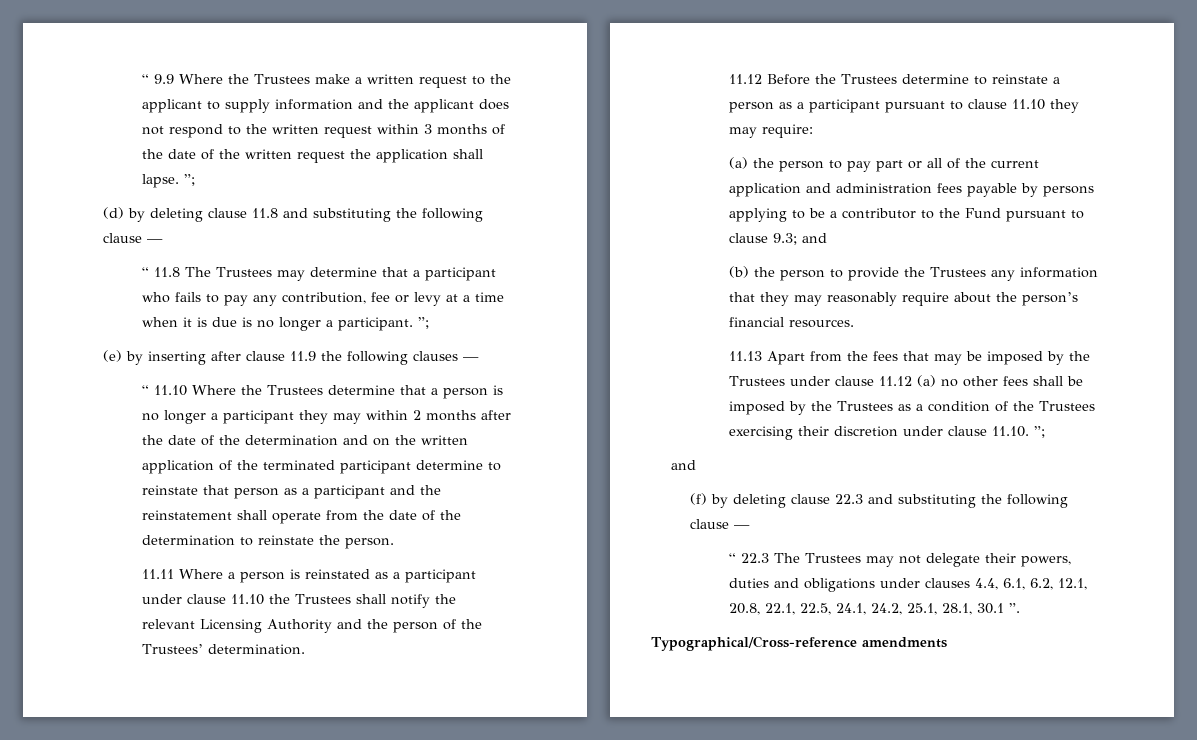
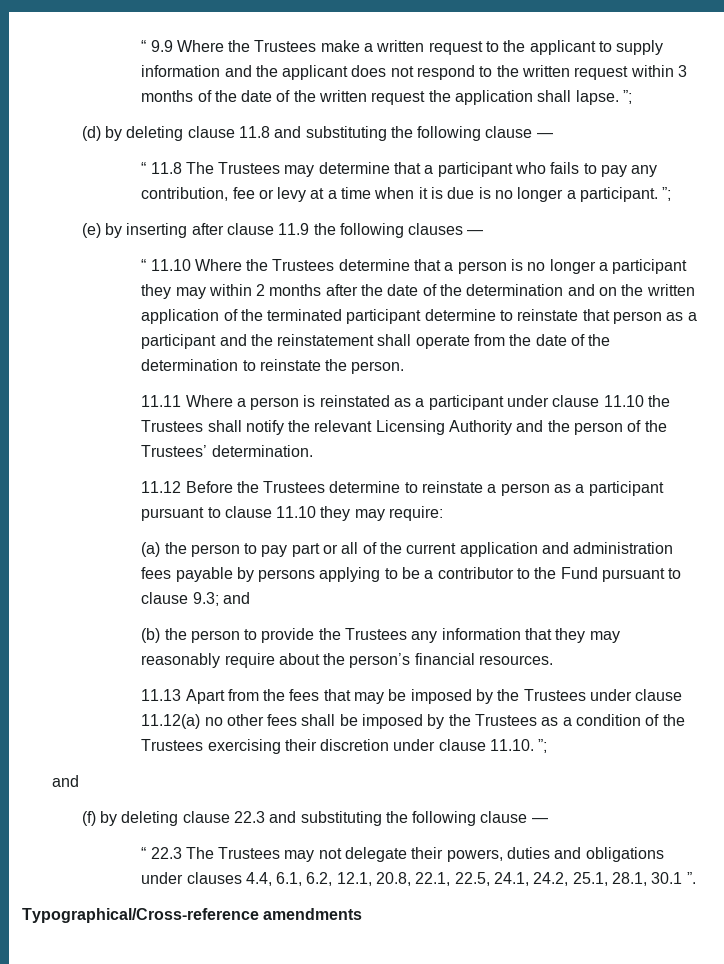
- 11.13 Apart from the fees that may be imposed by the Trustees under clause 11.12 (a) no other fees shall be imposed by the Trustees as a condition of the Trustees exercising their discretion under clause 11.10. ”;
+ 11.13 Apart from the fees that may be imposed by the Trustees under clause 11.12(a) no other fees shall be imposed by the Trustees as a condition of the Trustees exercising their discretion under clause 11.10. ”;

